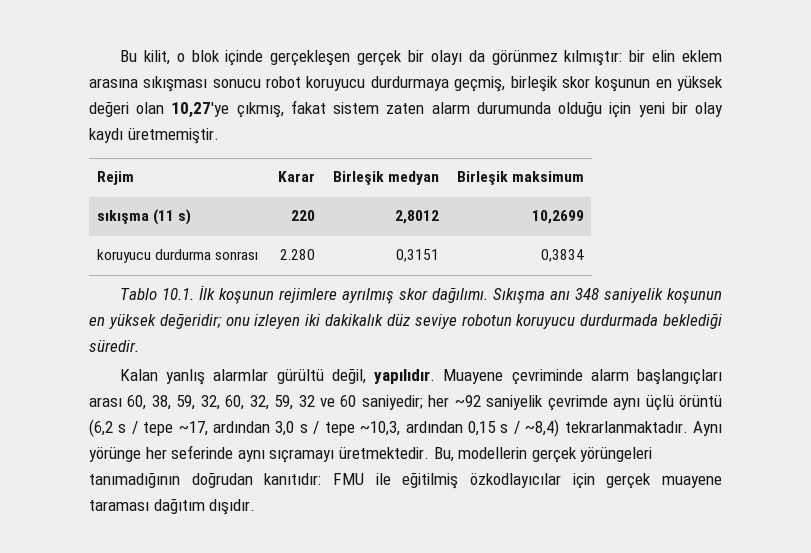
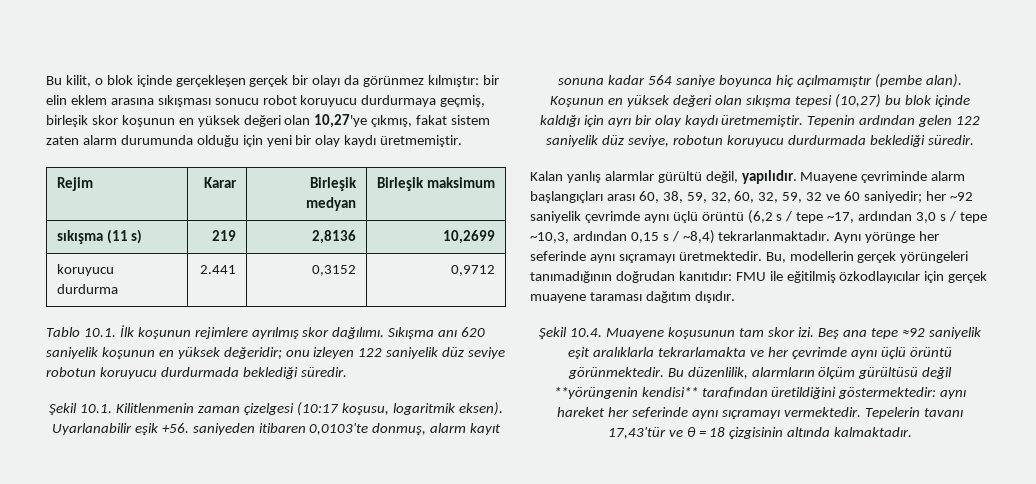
- sıkışma (11 s) | 220 | 2,8012 | 10,2699
+ sıkışma (11 s) | 219 | 2,8136 | 10,2699
- koruyucu durdurma sonrası | 2.280 | 0,3151 | 0,3834
+ koruyucu durdurma | 2.441 | 0,3152 | 0,9712
- Sıkışma anı 348 saniyelik koşunun en yüksek değeridir; onu izleyen iki dakikalık düz seviye robotun koruyucu durdurmada beklediği süredir.
+ Sıkışma anı 620 saniyelik koşunun en yüksek değeridir; onu izleyen 122 saniyelik düz seviye robotun koruyucu durdurmada beklediği süredir.
+ Şekil 10.1. Kilitlenmenin zaman çizelgesi (10:17 koşusu, logaritmik eksen). Uyarlanabilir eşik +56. saniyeden itibaren 0,0103'te donmuş, alarm kayıt sonuna kadar 564 saniye boyunca hiç açılmamıştır (pembe alan). Koşunun en yüksek değeri olan sıkışma tepesi (10,27) bu blok içinde kaldığı için ayrı bir olay kaydı üretmemiştir. Tepenin ardından gelen 122 saniyelik düz seviye, robotun koruyucu durdurmada beklediği süredir.
+ Şekil 10.4. Muayene koşusunun tam skor izi. Beş ana tepe ≈92 saniyelik eşit aralıklarla tekrarlamakta ve her çevrimde aynı üçlü örüntü görünmektedir. Bu düzenlilik, alarmların ölçüm gürültüsü değil **yörüngenin kendisi** tarafından üretildiğini göstermektedir: aynı hareket her seferinde aynı sıçramayı vermektedir. Tepelerin tavanı 17,43'tür ve θ = 18 çizgisinin altında kalmaktadır.

